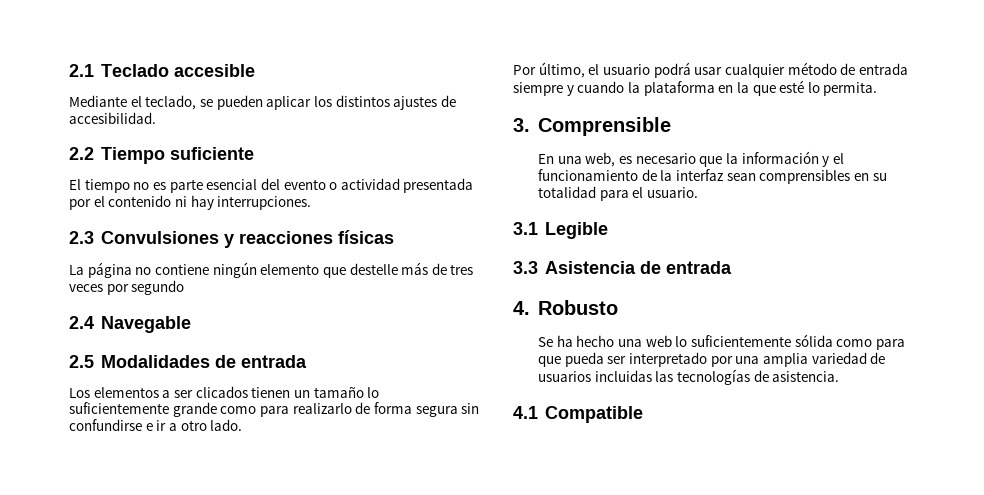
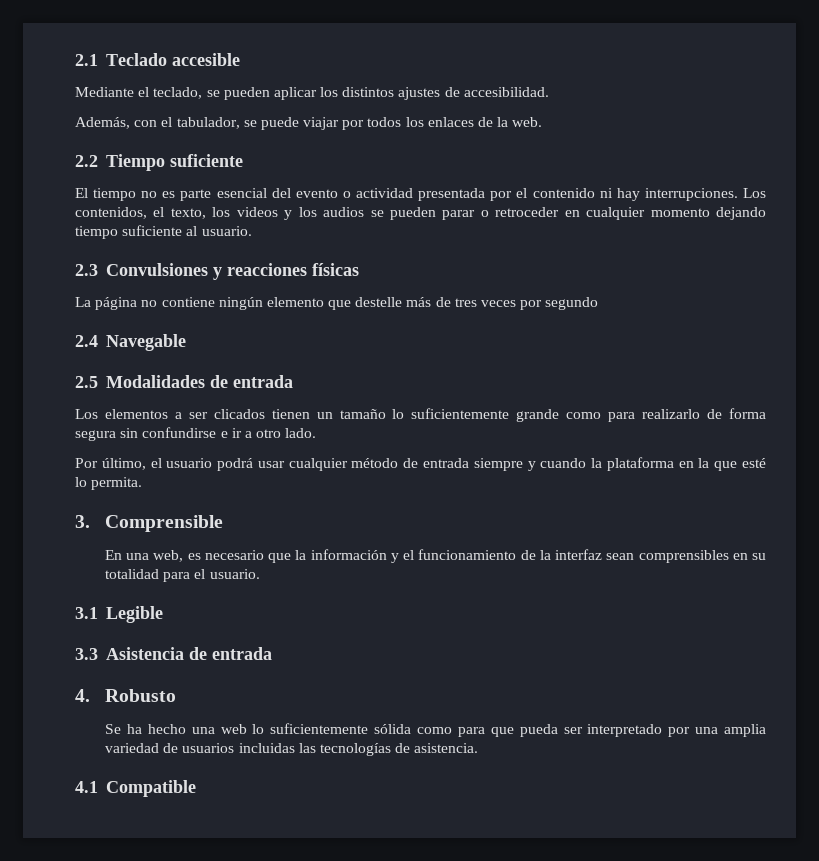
+ Además, con el tabulador, se puede viajar por todos los enlaces de la web.
+ Los contenidos, el texto, los videos y los audios se pueden parar o retroceder en cualquier momento dejando tiempo suficiente al usuario.

